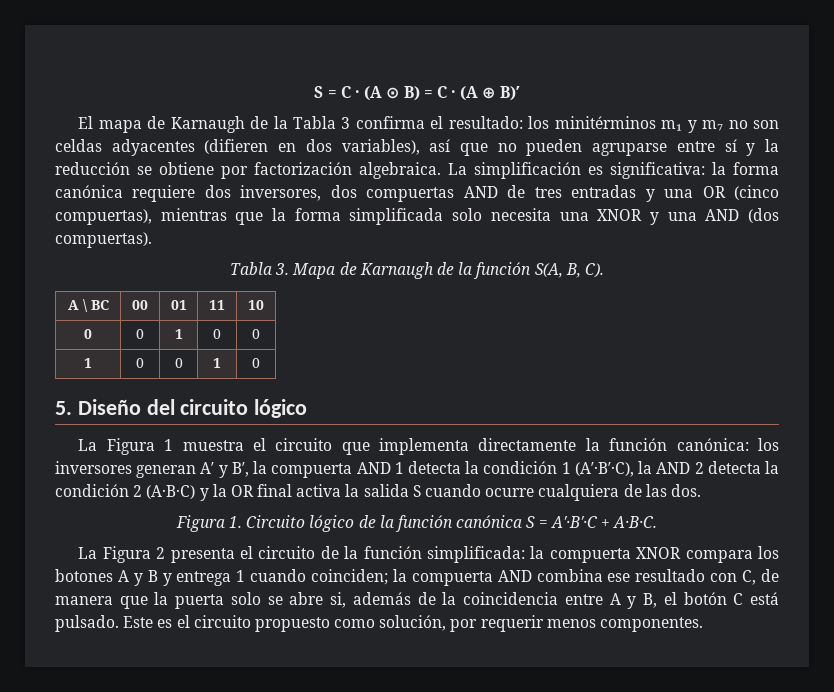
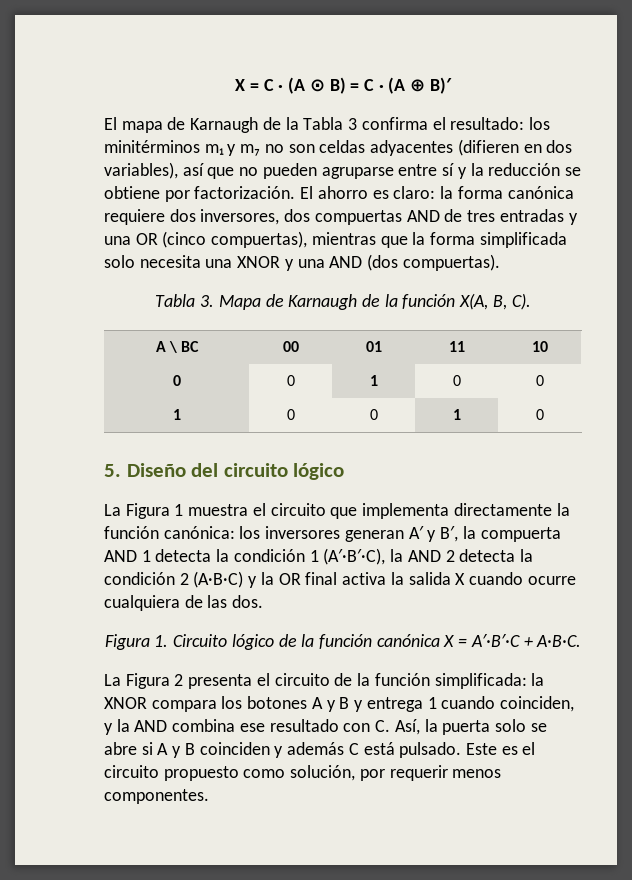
- S = C · (A ⊙ B) = C · (A ⊕ B)′
+ X = C · (A ⊙ B) = C · (A ⊕ B)′
- los minitérminos m₁ y m₇ no son celdas adyacentes (difieren en dos variables), así que no pueden agruparse entre sí y la reducción se obtiene por factorización algebraica. La simplificación es significativa:
+ los minitérminos m₁ y m₇ no son celdas adyacentes (difieren en dos variables), así que no pueden agruparse entre sí y la reducción se obtiene por factorización. El ahorro es claro:
- Tabla 3. Mapa de Karnaugh de la función S(A, B, C).
+ Tabla 3. Mapa de Karnaugh de la función X(A, B, C).
- La Figura 1 muestra el circuito que implementa directamente la función canónica: los inversores generan A′ y B′, la compuerta AND 1 detecta la condición 1 (A′·B′·C), la AND 2 detecta la condición 2 (A·B·C) y la OR final activa la salida S cuando ocurre cualquiera de las dos.
+ La Figura 1 muestra el circuito que implementa directamente la función canónica: los inversores generan A′ y B′, la compuerta AND 1 detecta la condición 1 (A′·B′·C), la AND 2 detecta la condición 2 (A·B·C) y la OR final activa la salida X cuando ocurre cualquiera de las dos.
- Figura 1. Circuito lógico de la función canónica S = A′·B′·C + A·B·C.
+ Figura 1. Circuito lógico de la función canónica X = A′·B′·C + A·B·C.
- La Figura 2 presenta el circuito de la función simplificada: la compuerta XNOR compara los botones A y B y entrega 1 cuando coinciden; la compuerta AND combina ese resultado con C, de manera que la puerta solo se abre si, además de la coincidencia entre A y B, el botón C está pulsado.
+ La Figura 2 presenta el circuito de la función simplificada: la XNOR compara los botones A y B y entrega 1 cuando coinciden, y la AND combina ese resultado con C. Así, la puerta solo se abre si A y B coinciden y además C está pulsado.

